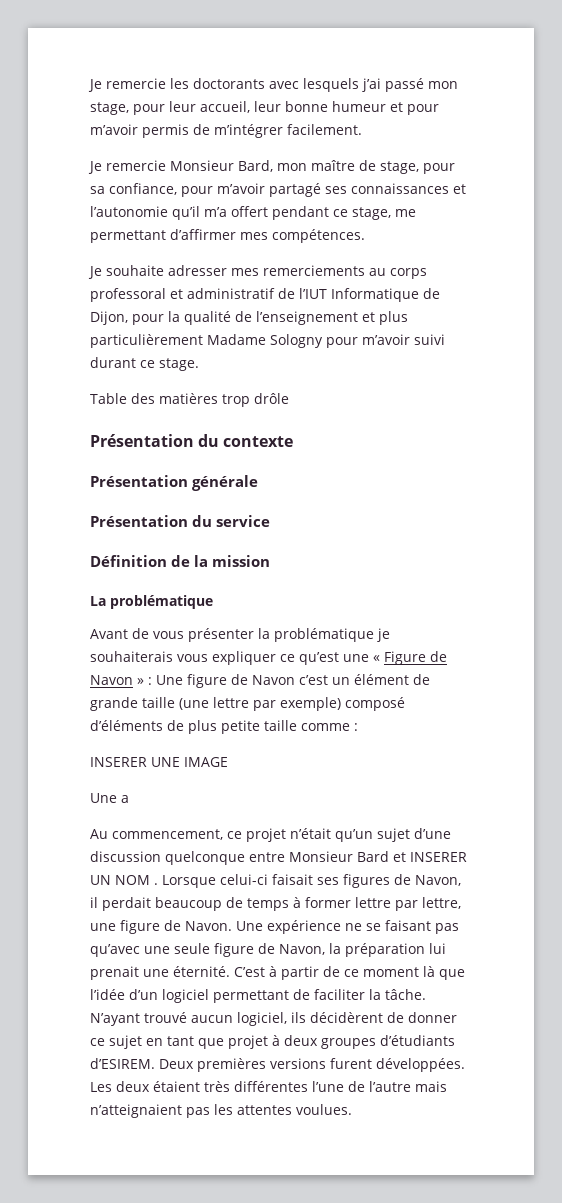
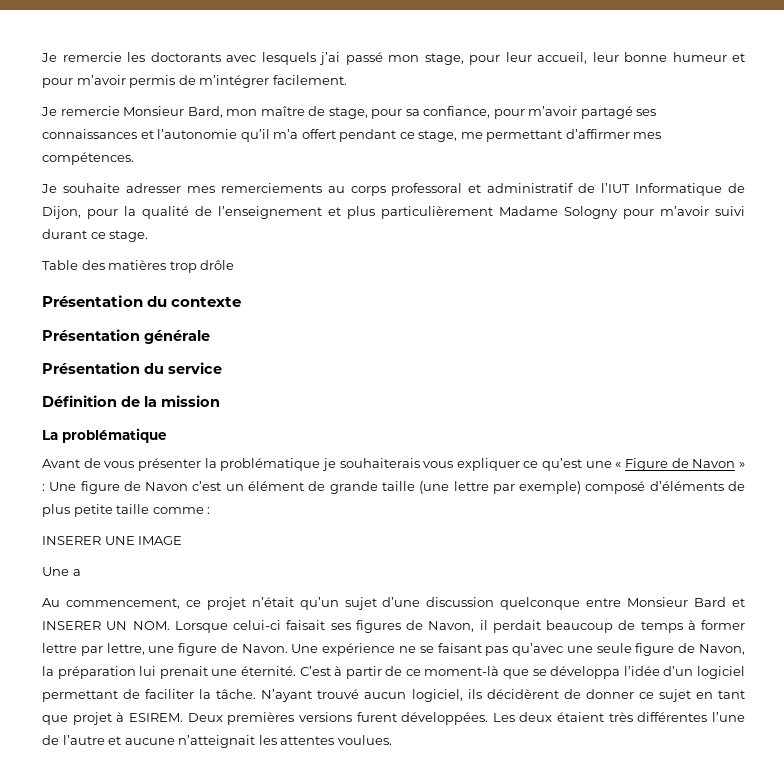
- Au commencement, ce projet n’était qu’un sujet d’une discussion quelconque entre Monsieur Bard et INSERER UN NOM . Lorsque celui-ci faisait ses figures de Navon, il perdait beaucoup de temps à former lettre par lettre, une figure de Navon.
+ Au commencement, ce projet n’était qu’un sujet d’une discussion quelconque entre Monsieur Bard et INSERER UN NOM. Lorsque celui-ci faisait ses figures de Navon, il perdait beaucoup de temps à former lettre par lettre, une figure de Navon.
- C’est à partir de ce moment là que l’idée d’un logiciel permettant de faciliter la tâche.
+ C’est à partir de ce moment-là que se développa l’idée d’un logiciel permettant de faciliter la tâche.
- N’ayant trouvé aucun logiciel, ils décidèrent de donner ce sujet en tant que projet à deux groupes d’étudiants d’ESIREM.
+ N’ayant trouvé aucun logiciel, ils décidèrent de donner ce sujet en tant que projet à ESIREM.
- Les deux étaient très différentes l’une de l’autre mais n’atteignaient pas les attentes voulues.
+ Les deux étaient très différentes l’une de l’autre et aucune n’atteignait les attentes voulues.

